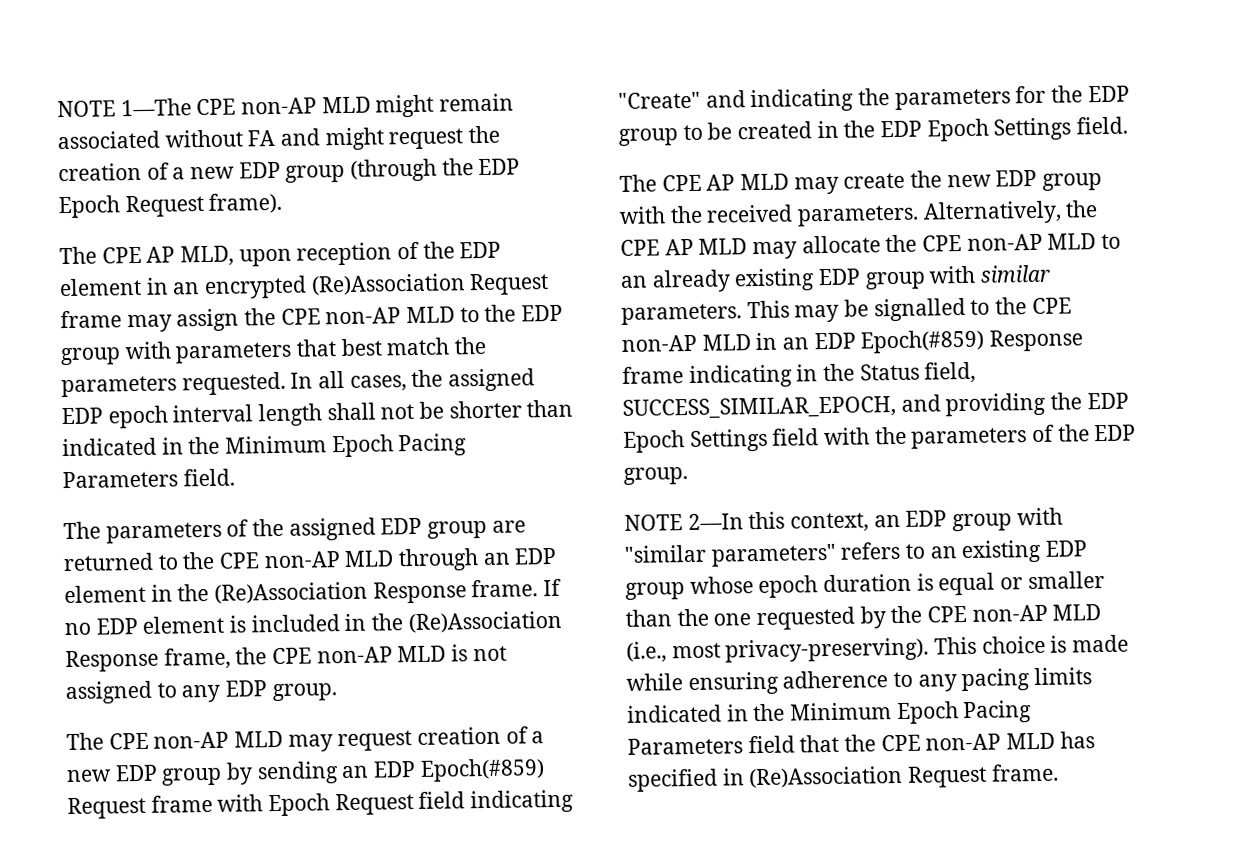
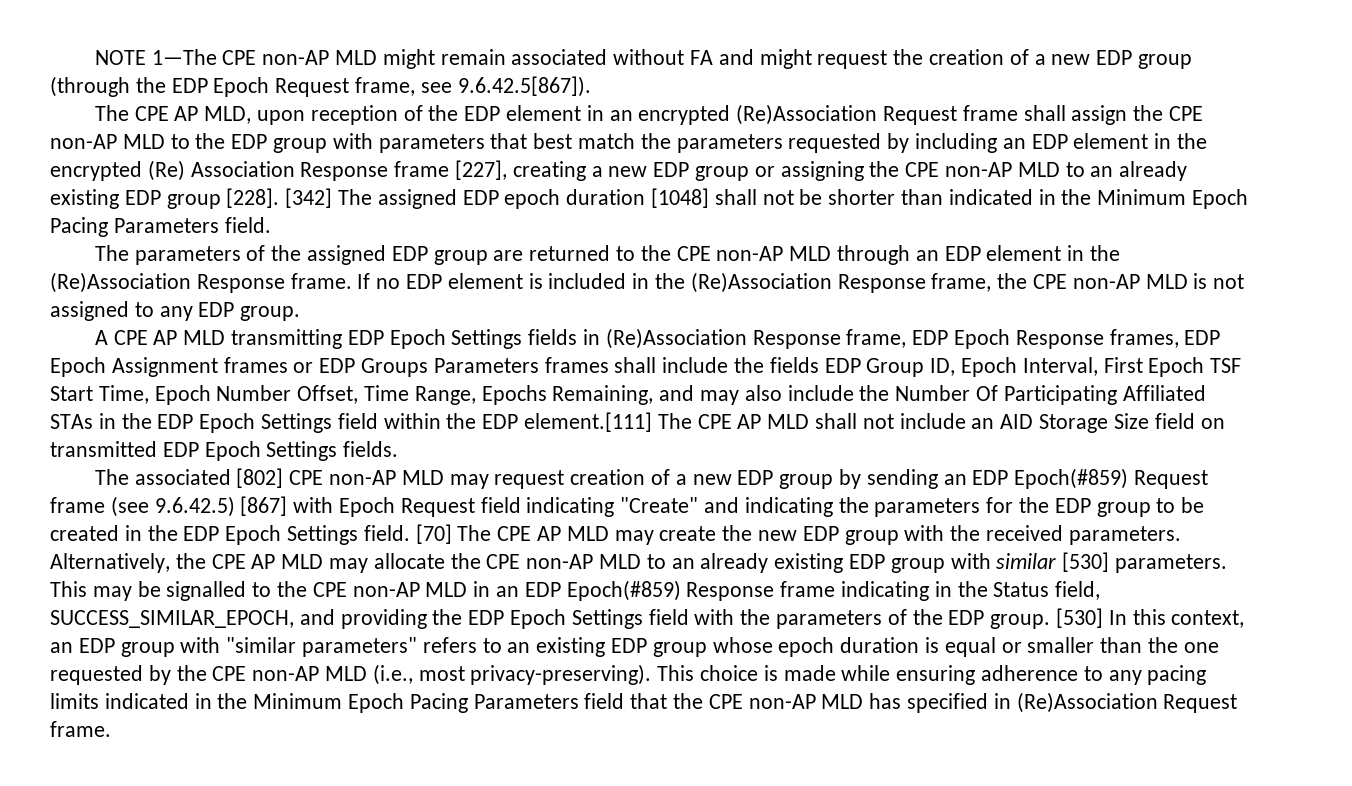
- NOTE 1—The CPE non-AP MLD might remain associated without FA and might request the creation of a new EDP group (through the EDP Epoch Request frame).
+ NOTE 1—The CPE non-AP MLD might remain associated without FA and might request the creation of a new EDP group (through the EDP Epoch Request frame, see 9.6.42.5[867]).
- The CPE AP MLD, upon reception of the EDP element in an encrypted (Re)Association Request frame may assign the CPE non-AP MLD to the EDP group with parameters that best match the parameters requested. In all cases, the assigned EDP epoch interval length shall not be shorter than indicated in the Minimum Epoch Pacing Parameters field.
+ The CPE AP MLD, upon reception of the EDP element in an encrypted (Re)Association Request frame shall assign the CPE non-AP MLD to the EDP group with parameters that best match the parameters requested by including an EDP element in the encrypted (Re) Association Response frame [227], creating a new EDP group or assigning the CPE non-AP MLD to an already existing EDP group [228]. [342] The assigned EDP epoch duration [1048] shall not be shorter than indicated in the Minimum Epoch Pacing Parameters field.
- The CPE non-AP MLD may request creation of a new EDP group by sending an EDP Epoch(#859) Request frame with Epoch Request field indicating "Create" and indicating the parameters for the EDP group to be created in the EDP Epoch Settings field.
- The CPE AP MLD may create the new EDP group with the received parameters.
+ A CPE AP MLD transmitting EDP Epoch Settings fields in (Re)Association Response frame, EDP Epoch Response frames, EDP Epoch Assignment frames or EDP Groups Parameters frames shall include the fields EDP Group ID, Epoch Interval, First Epoch TSF Start Time, Epoch Number Offset, Time Range, Epochs Remaining, and may also include the Number Of Participating Affiliated STAs in the EDP Epoch Settings field within the EDP element.[111] The CPE AP MLD shall not include an AID Storage Size field on transmitted EDP Epoch Settings fields.
+ The associated [802] CPE non-AP MLD may request creation of a new EDP group by sending an EDP Epoch(#859) Request frame (see 9.6.42.5) [867] with Epoch Request field indicating "Create" and indicating the parameters for the EDP group to be created in the EDP Epoch Settings field. [70] The CPE AP MLD may create the new EDP group with the received parameters.
- Alternatively, the CPE AP MLD may allocate the CPE non-AP MLD to an already existing EDP group with similar parameters.
+ Alternatively, the CPE AP MLD may allocate the CPE non-AP MLD to an already existing EDP group with similar [530] parameters.
- This may be signalled to the CPE non-AP MLD in an EDP Epoch(#859) Response frame indicating in the Status field, SUCCESS_SIMILAR_EPOCH, and providing the EDP Epoch Settings field with the parameters of the EDP group.
- NOTE 2—In this context, an EDP group with "similar parameters" refers to an existing EDP group whose epoch duration is equal or smaller than the one requested by the CPE non-AP MLD (i.e., most privacy-preserving).
+ This may be signalled to the CPE non-AP MLD in an EDP Epoch(#859) Response frame indicating in the Status field, SUCCESS_SIMILAR_EPOCH, and providing the EDP Epoch Settings field with the parameters of the EDP group. [530] In this context, an EDP group with "similar parameters" refers to an existing EDP group whose epoch duration is equal or smaller than the one requested by the CPE non-AP MLD (i.e., most privacy-preserving).

